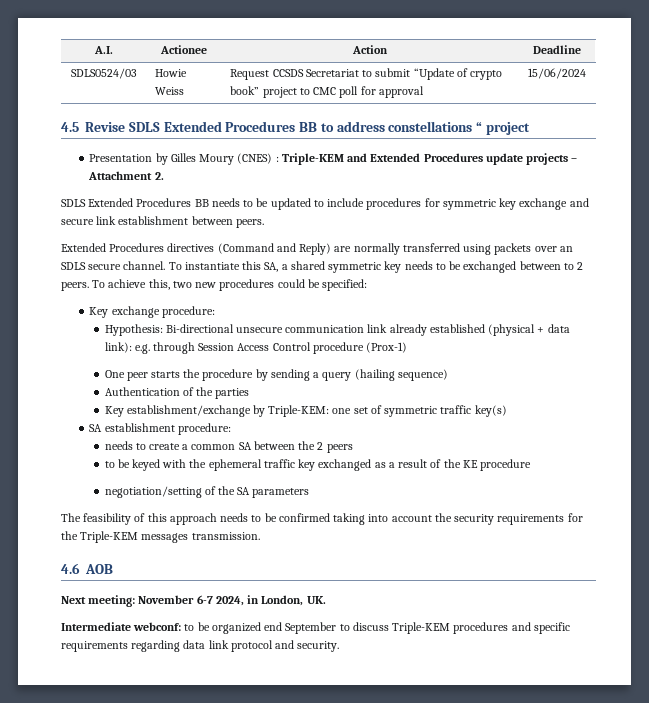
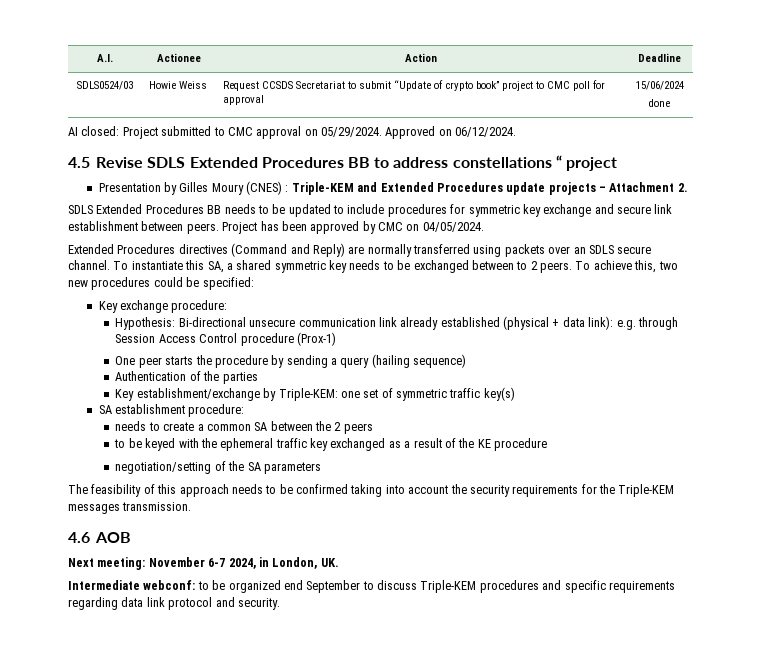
  SDLS0524/03 | Howie Weiss | Request CCSDS Secretariat to submit “Update of crypto book” project to CMC poll for approval | 15/06/2024
+ done
+ AI closed: Project submitted to CMC approval on 05/29/2024. Approved on 06/12/2024.
+ Project has been approved by CMC on 04/05/2024.

